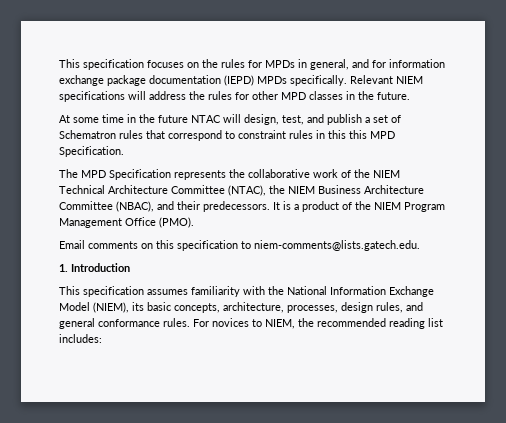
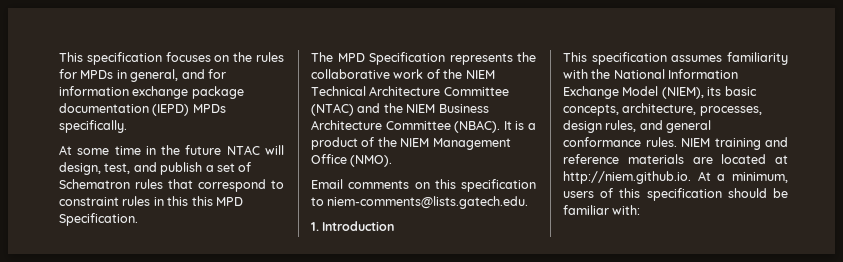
- Relevant NIEM specifications will address the rules for other MPD classes in the future.
- The MPD Specification represents the collaborative work of the NIEM Technical Architecture Committee (NTAC), the NIEM Business Architecture Committee (NBAC), and their predecessors.
+ The MPD Specification represents the collaborative work of the NIEM Technical Architecture Committee (NTAC) and the NIEM Business Architecture Committee (NBAC).
- It is a product of the NIEM Program Management Office (PMO).
+ It is a product of the NIEM Management Office (NMO).
- For novices to NIEM, the recommended reading list includes:
+ NIEM training and reference materials are located at http://niem.github.io. At a minimum, users of this specification should be familiar with:

